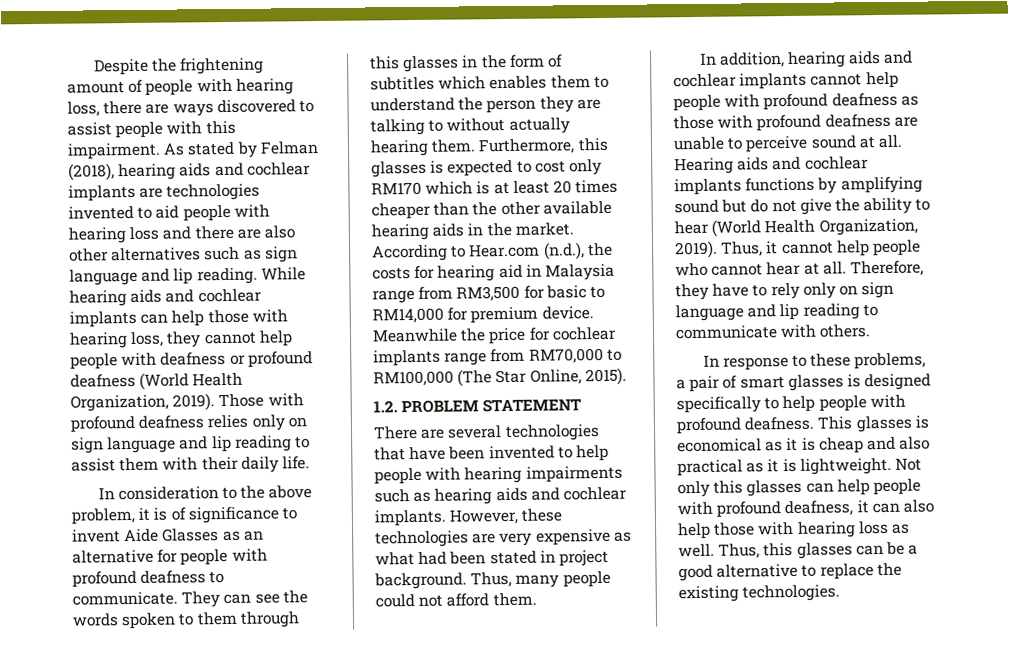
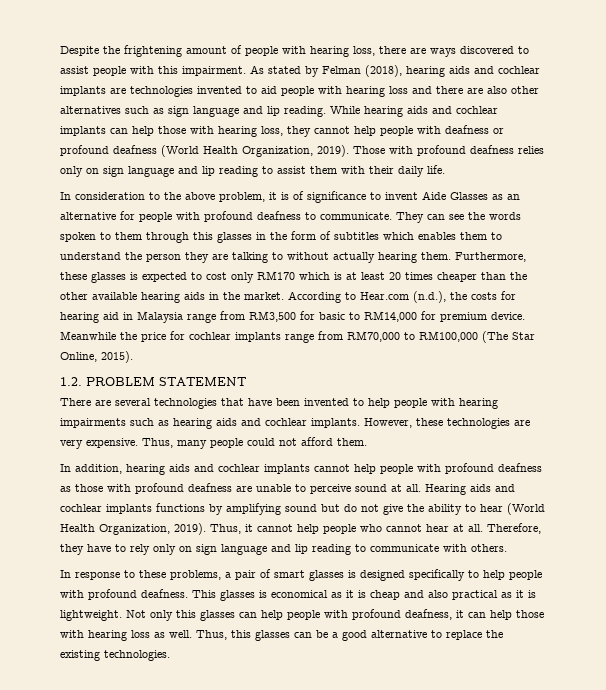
- Furthermore, this glasses is expected to cost only RM170 which is at least 20 times cheaper than the other available hearing aids in the market.
+ Furthermore, these glasses is expected to cost only RM170 which is at least 20 times cheaper than the other available hearing aids in the market.
- However, these technologies are very expensive as what had been stated in project background.
+ However, these technologies are very expensive.
- Not only this glasses can help people with profound deafness, it can also help those with hearing loss as well.
+ Not only this glasses can help people with profound deafness, it can help those with hearing loss as well.

